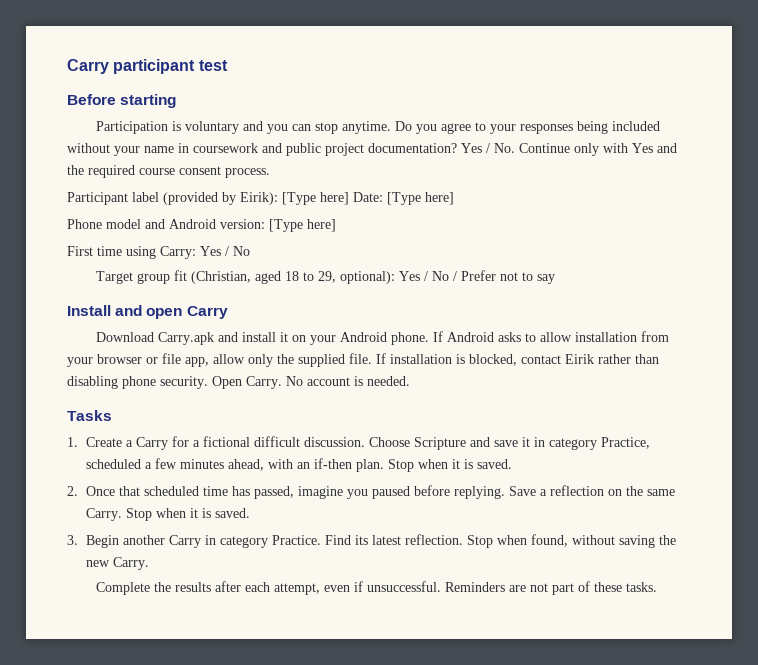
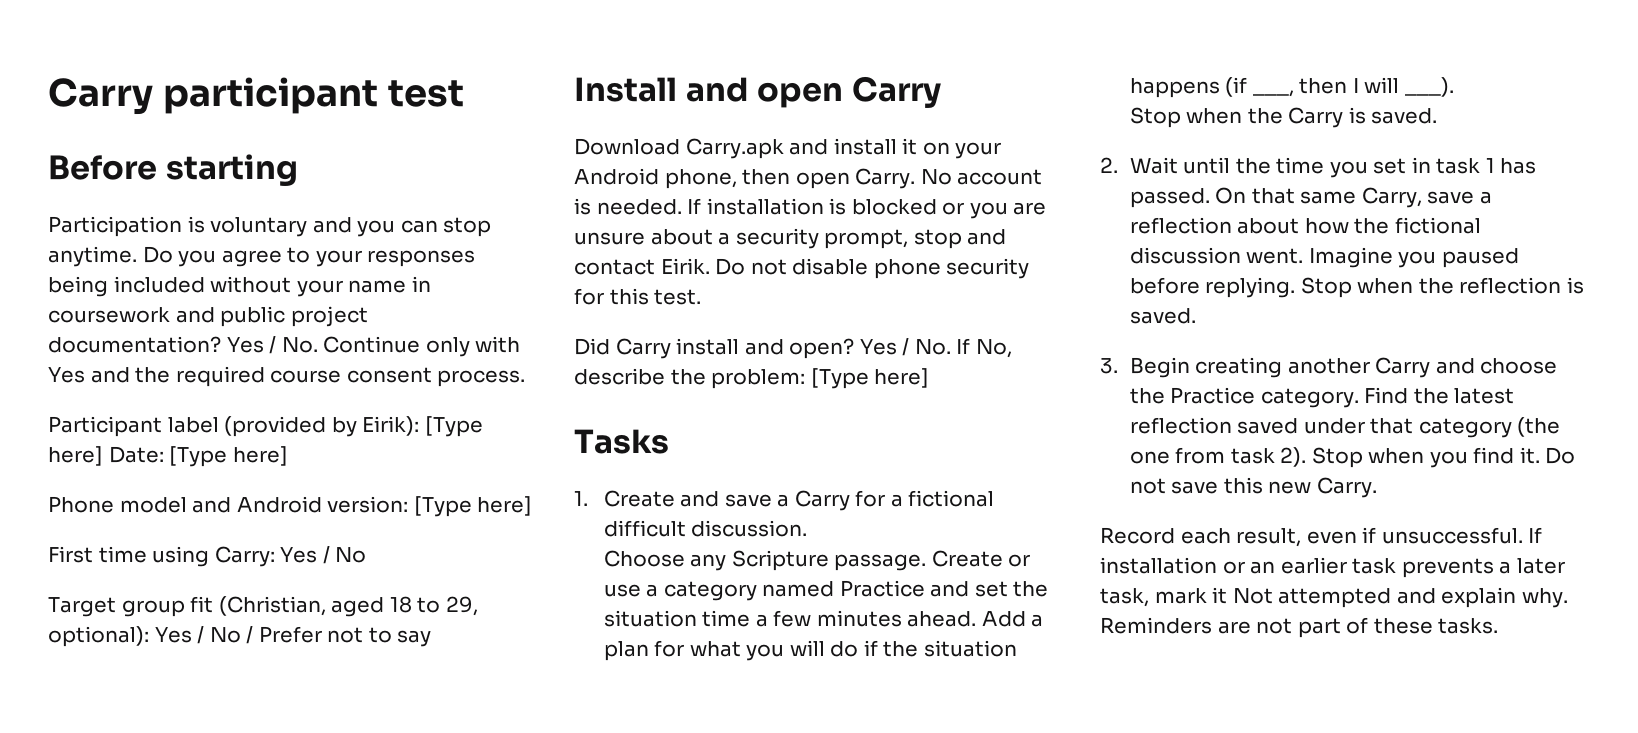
- Download Carry.apk and install it on your Android phone. If Android asks to allow installation from your browser or file app, allow only the supplied file. If installation is blocked, contact Eirik rather than disabling phone security. Open Carry.
+ Download Carry.apk and install it on your Android phone, then open Carry.
+ If installation is blocked or you are unsure about a security prompt, stop and contact Eirik. Do not disable phone security for this test.
+ Did Carry install and open? Yes / No. If No, describe the problem: [Type here]
- 1. Create a Carry for a fictional difficult discussion. Choose Scripture and save it in category Practice, scheduled a few minutes ahead, with an if-then plan. Stop when it is saved.
- 2. Once that scheduled time has passed, imagine you paused before replying. Save a reflection on the same Carry. Stop when it is saved.
+ 1. Create and save a Carry for a fictional difficult discussion.
+ Choose any Scripture passage. Create or use a category named Practice and set the situation time a few minutes ahead. Add a plan for what you will do if the situation happens (if ___, then I will ___).
+ Stop when the Carry is saved.
+ 2. Wait until the time you set in task 1 has passed. On that same Carry, save a reflection about how the fictional discussion went. Imagine you paused before replying. Stop when the reflection is saved.
- 3. Begin another Carry in category Practice. Find its latest reflection. Stop when found, without saving the new Carry.
- Complete the results after each attempt, even if unsuccessful.
+ 3. Begin creating another Carry and choose the Practice category. Find the latest reflection saved under that category (the one from task 2). Stop when you find it. Do not save this new Carry.
+ Record each result, even if unsuccessful. If installation or an earlier task prevents a later task, mark it Not attempted and explain why.

